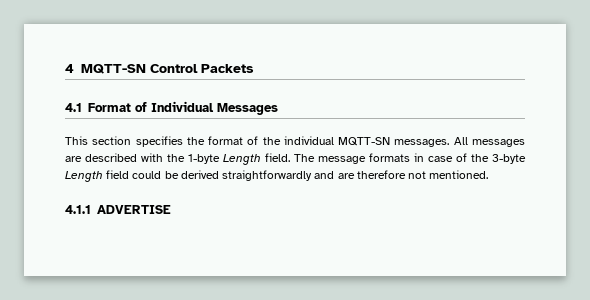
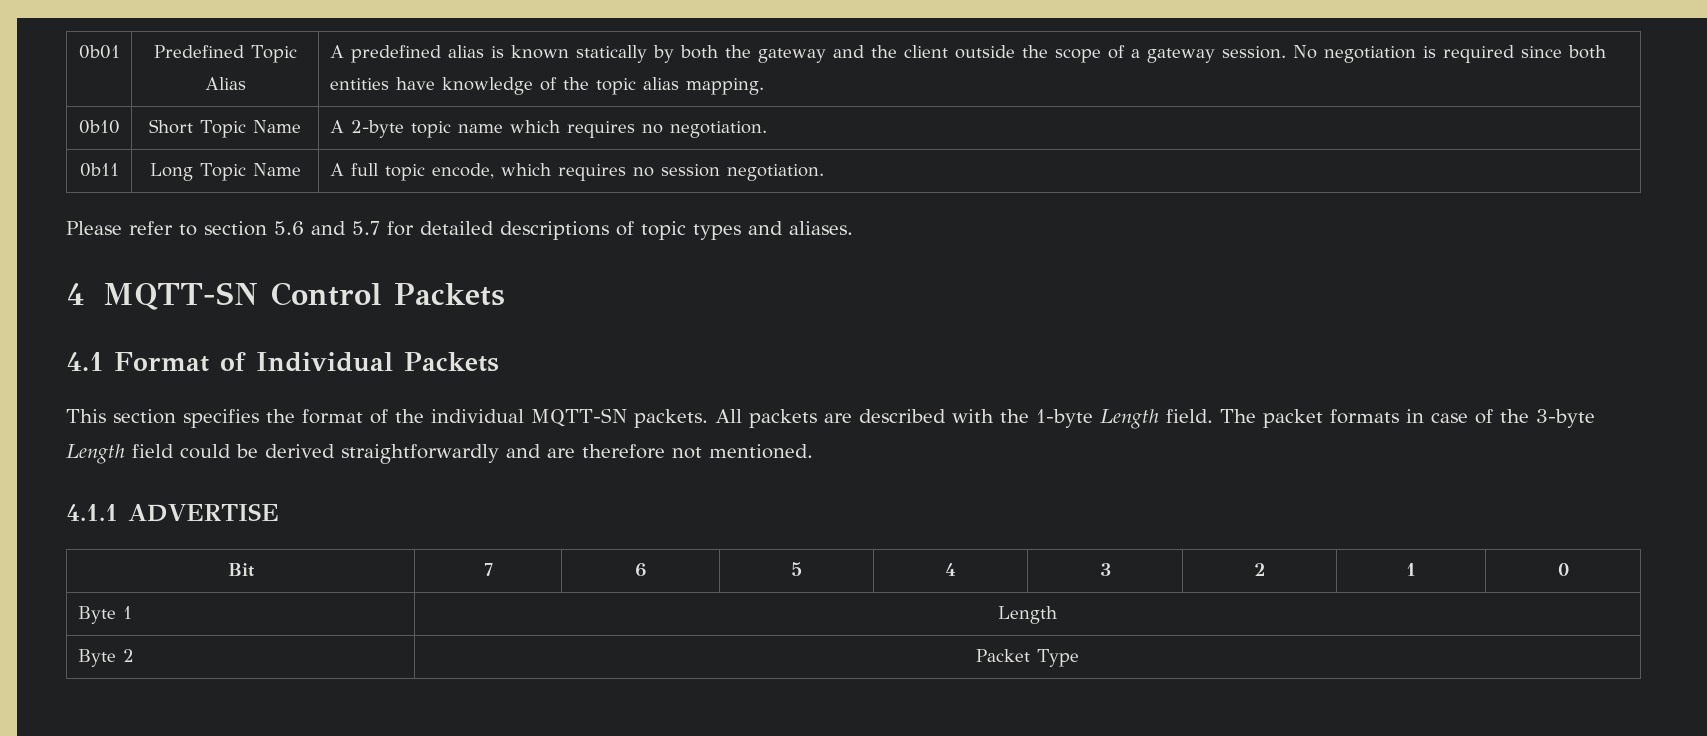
+ 0b01 | Predefined Topic Alias | A predefined alias is known statically by both the gateway and the client outside the scope of a gateway session. No negotiation is required since both entities have knowledge of the topic alias mapping.
+ 0b10 | Short Topic Name | A 2-byte topic name which requires no negotiation.
+ 0b11 | Long Topic Name | A full topic encode, which requires no session negotiation.
+ Please refer to section 5.6 and 5.7 for detailed descriptions of topic types and aliases.
- 4.1 Format of Individual Messages
+ 4.1 Format of Individual Packets
- This section specifies the format of the individual MQTT-SN messages. All messages are described with the 1-byte Length field.
+ This section specifies the format of the individual MQTT-SN packets. All packets are described with the 1-byte Length field.
- The message formats in case of the 3-byte Length field could be derived straightforwardly and are therefore not mentioned.
+ The packet formats in case of the 3-byte Length field could be derived straightforwardly and are therefore not mentioned.
+ Bit | 7 | 6 | 5 | 4 | 3 | 2 | 1 | 0
+ Byte 1 | Length
+ Byte 2 | Packet Type

